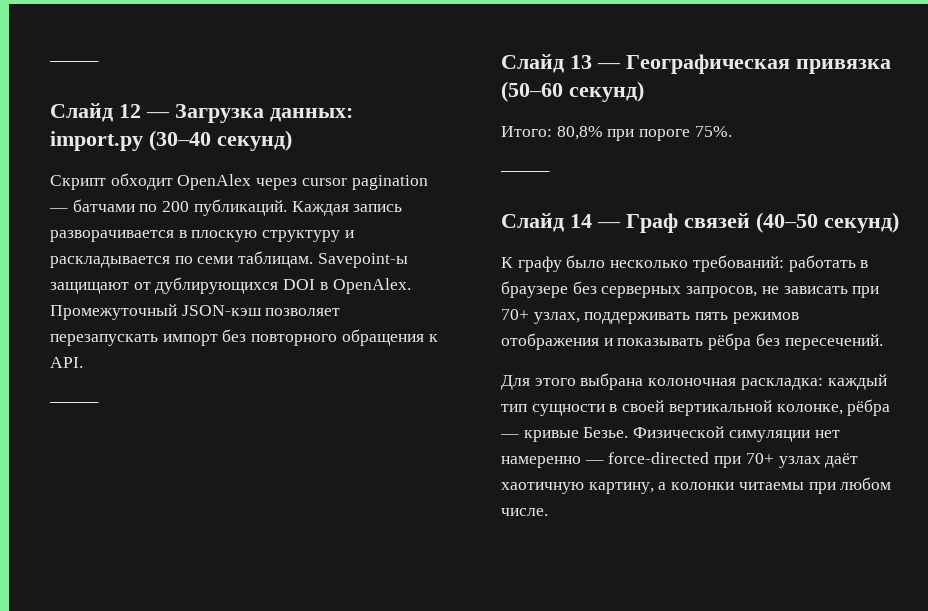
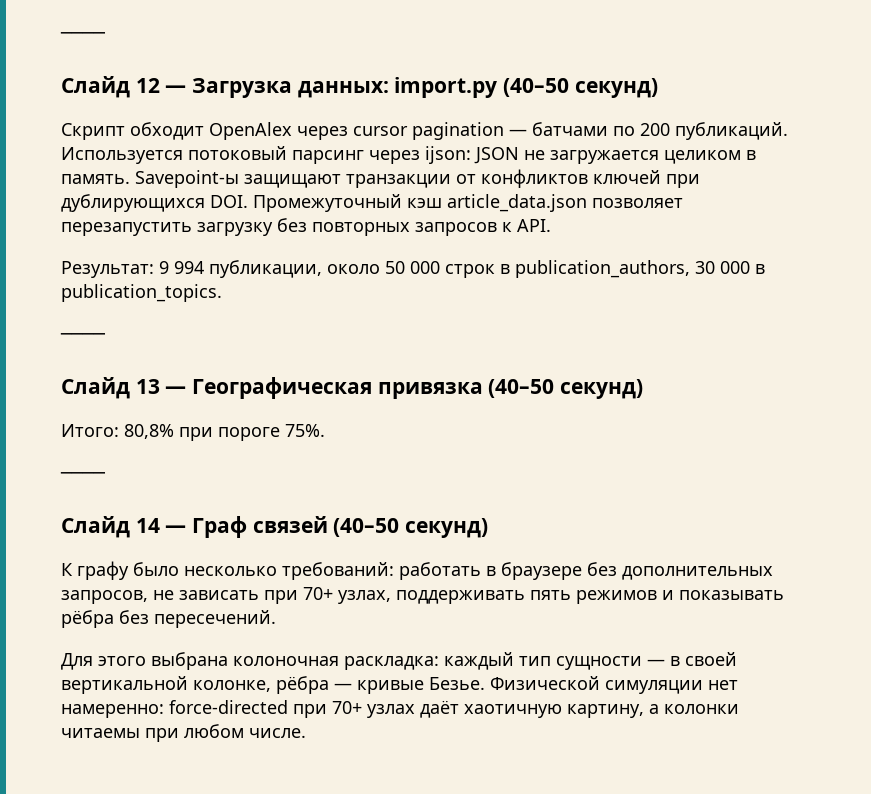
- Слайд 12 — Загрузка данных: import.py (30–40 секунд)
+ Слайд 12 — Загрузка данных: import.py (40–50 секунд)
- Каждая запись разворачивается в плоскую структуру и раскладывается по семи таблицам. Savepoint-ы защищают от дублирующихся DOI в OpenAlex. Промежуточный JSON-кэш позволяет перезапускать импорт без повторного обращения к API.
+ Используется потоковый парсинг через ijson: JSON не загружается целиком в память. Savepoint-ы защищают транзакции от конфликтов ключей при дублирующихся DOI. Промежуточный кэш article_data.json позволяет перезапустить загрузку без повторных запросов к API.
+ Результат: 9 994 публикации, около 50 000 строк в publication_authors, 30 000 в publication_topics.
- Слайд 13 — Географическая привязка (50–60 секунд)
+ Слайд 13 — Географическая привязка (40–50 секунд)
- К графу было несколько требований: работать в браузере без серверных запросов, не зависать при 70+ узлах, поддерживать пять режимов отображения и показывать рёбра без пересечений.
+ К графу было несколько требований: работать в браузере без дополнительных запросов, не зависать при 70+ узлах, поддерживать пять режимов и показывать рёбра без пересечений.
- Для этого выбрана колоночная раскладка: каждый тип сущности в своей вертикальной колонке, рёбра — кривые Безье.
+ Для этого выбрана колоночная раскладка: каждый тип сущности — в своей вертикальной колонке, рёбра — кривые Безье.
- Физической симуляции нет намеренно — force-directed при 70+ узлах даёт хаотичную картину, а колонки читаемы при любом числе.
+ Физической симуляции нет намеренно: force-directed при 70+ узлах даёт хаотичную картину, а колонки читаемы при любом числе.

